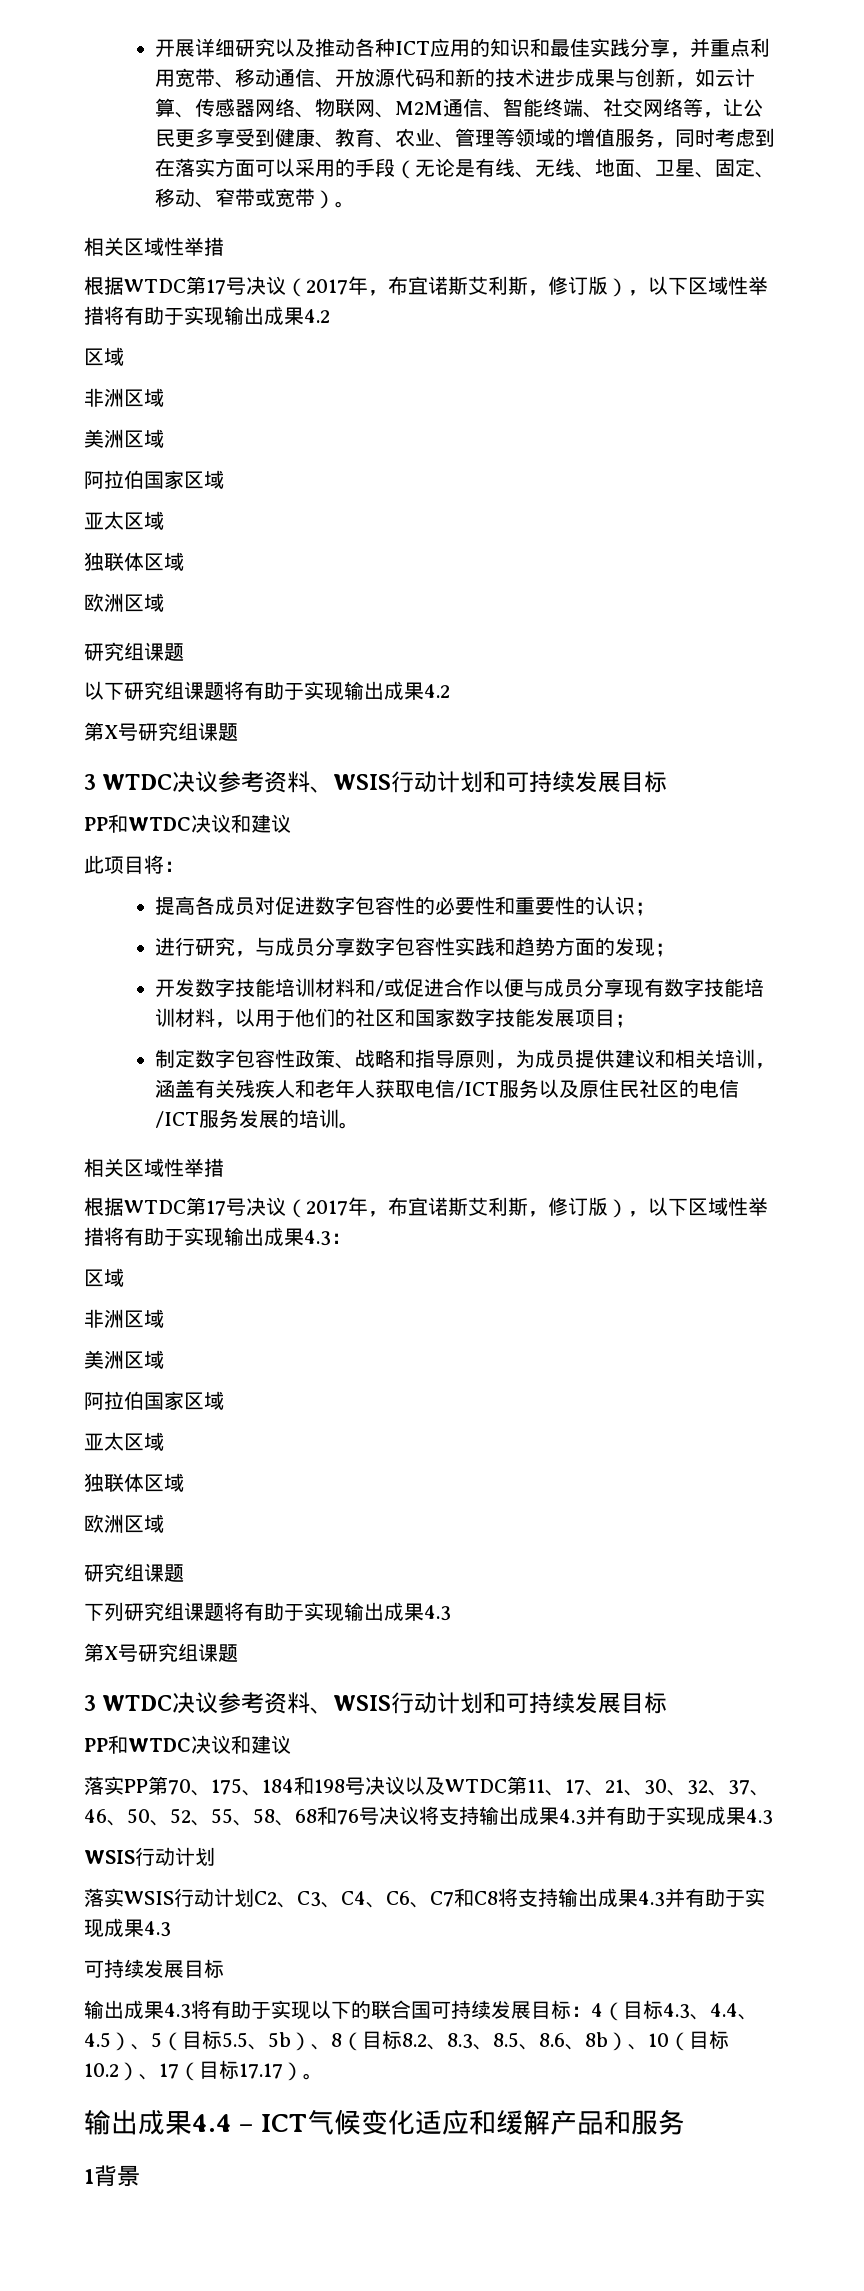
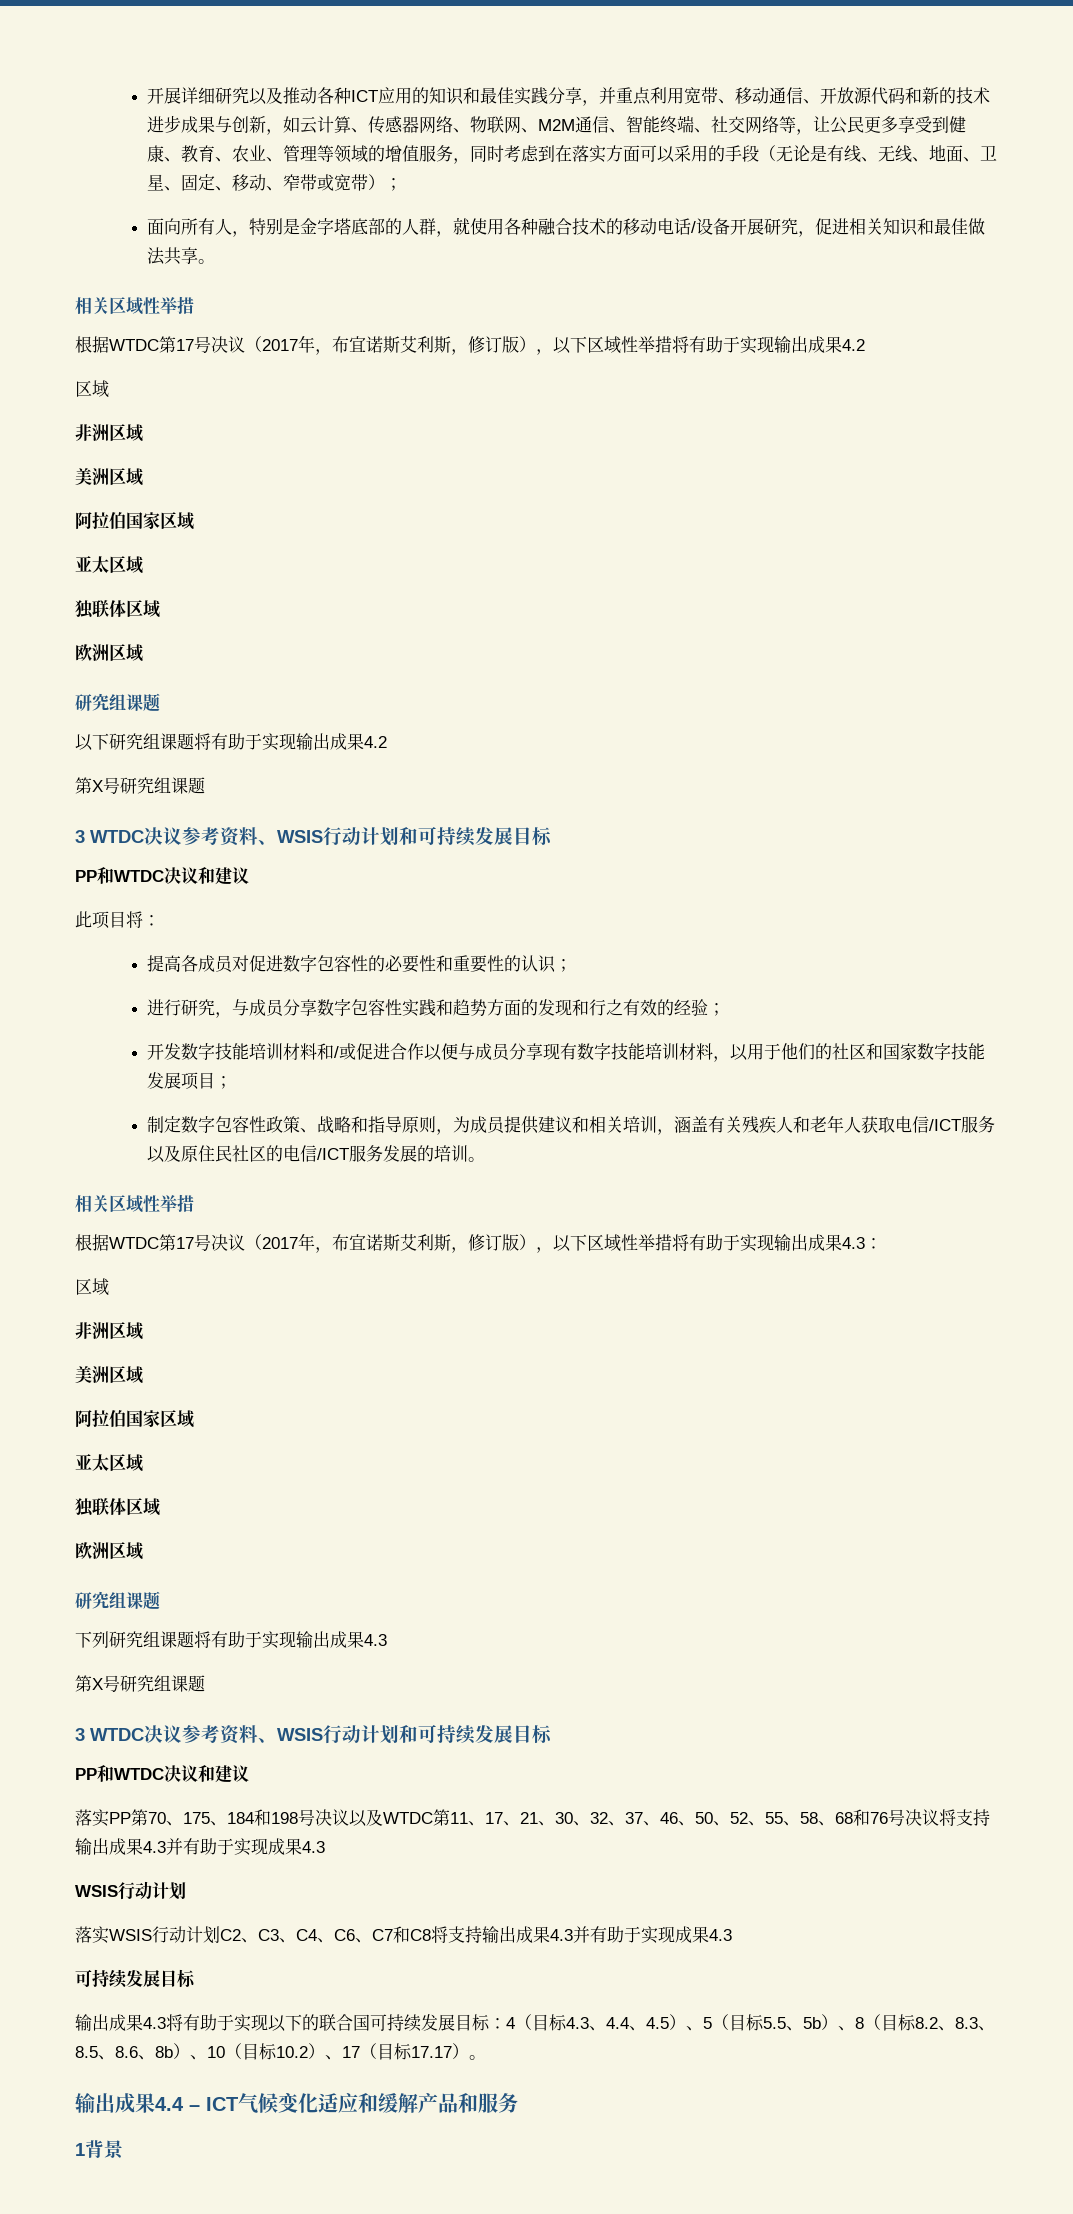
- 开展详细研究以及推动各种ICT应用的知识和最佳实践分享，并重点利用宽带、移动通信、开放源代码和新的技术进步成果与创新，如云计算、传感器网络、物联网、M2M通信、智能终端、社交网络等，让公民更多享受到健康、教育、农业、管理等领域的增值服务，同时考虑到在落实方面可以采用的手段（无论是有线、无线、地面、卫星、固定、移动、窄带或宽带）。
+ 开展详细研究以及推动各种ICT应用的知识和最佳实践分享，并重点利用宽带、移动通信、开放源代码和新的技术进步成果与创新，如云计算、传感器网络、物联网、M2M通信、智能终端、社交网络等，让公民更多享受到健康、教育、农业、管理等领域的增值服务，同时考虑到在落实方面可以采用的手段（无论是有线、无线、地面、卫星、固定、移动、窄带或宽带）；
+ 面向所有人，特别是金字塔底部的人群，就使用各种融合技术的移动电话/设备开展研究，促进相关知识和最佳做法共享。
- 进行研究，与成员分享数字包容性实践和趋势方面的发现；
+ 进行研究，与成员分享数字包容性实践和趋势方面的发现和行之有效的经验；

